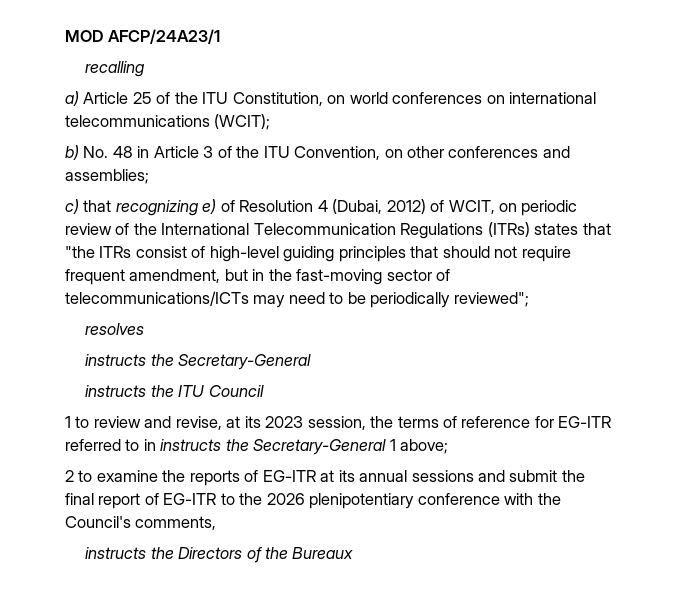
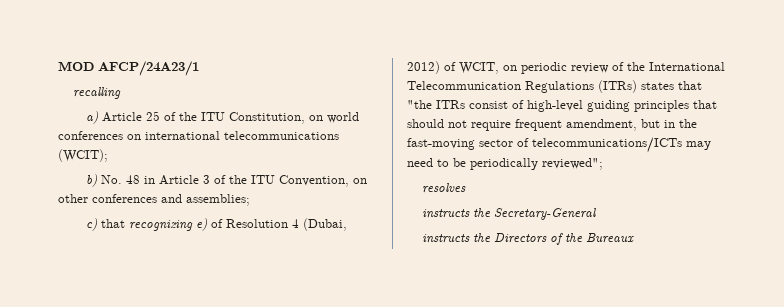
- instructs the ITU Council
- 1 to review and revise, at its 2023 session, the terms of reference for EG-ITR referred to in instructs the Secretary-General 1 above;
- 2 to examine the reports of EG-ITR at its annual sessions and submit the final report of EG-ITR to the 2026 plenipotentiary conference with the Council's comments,

